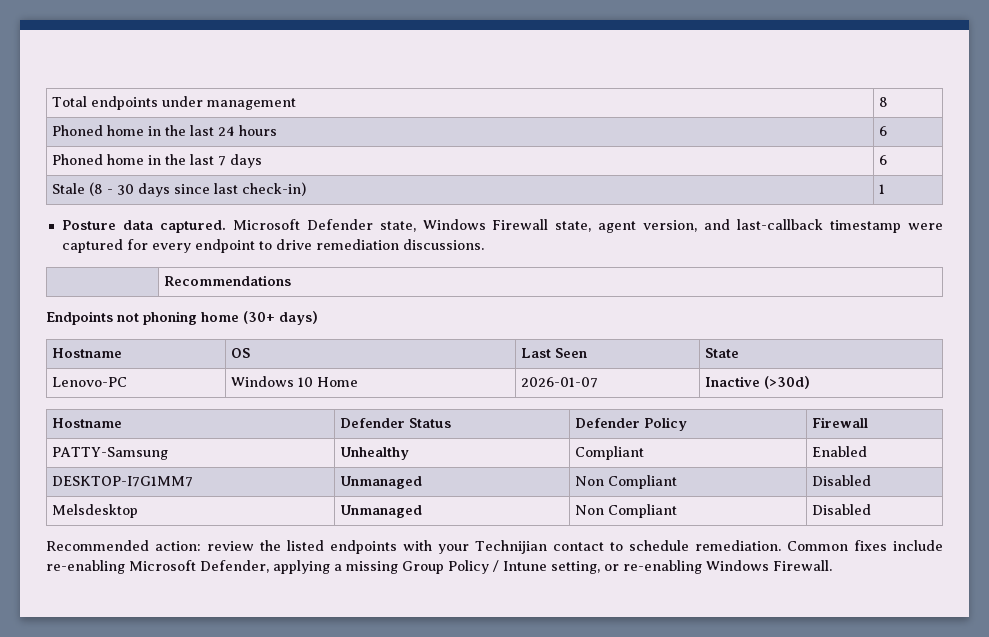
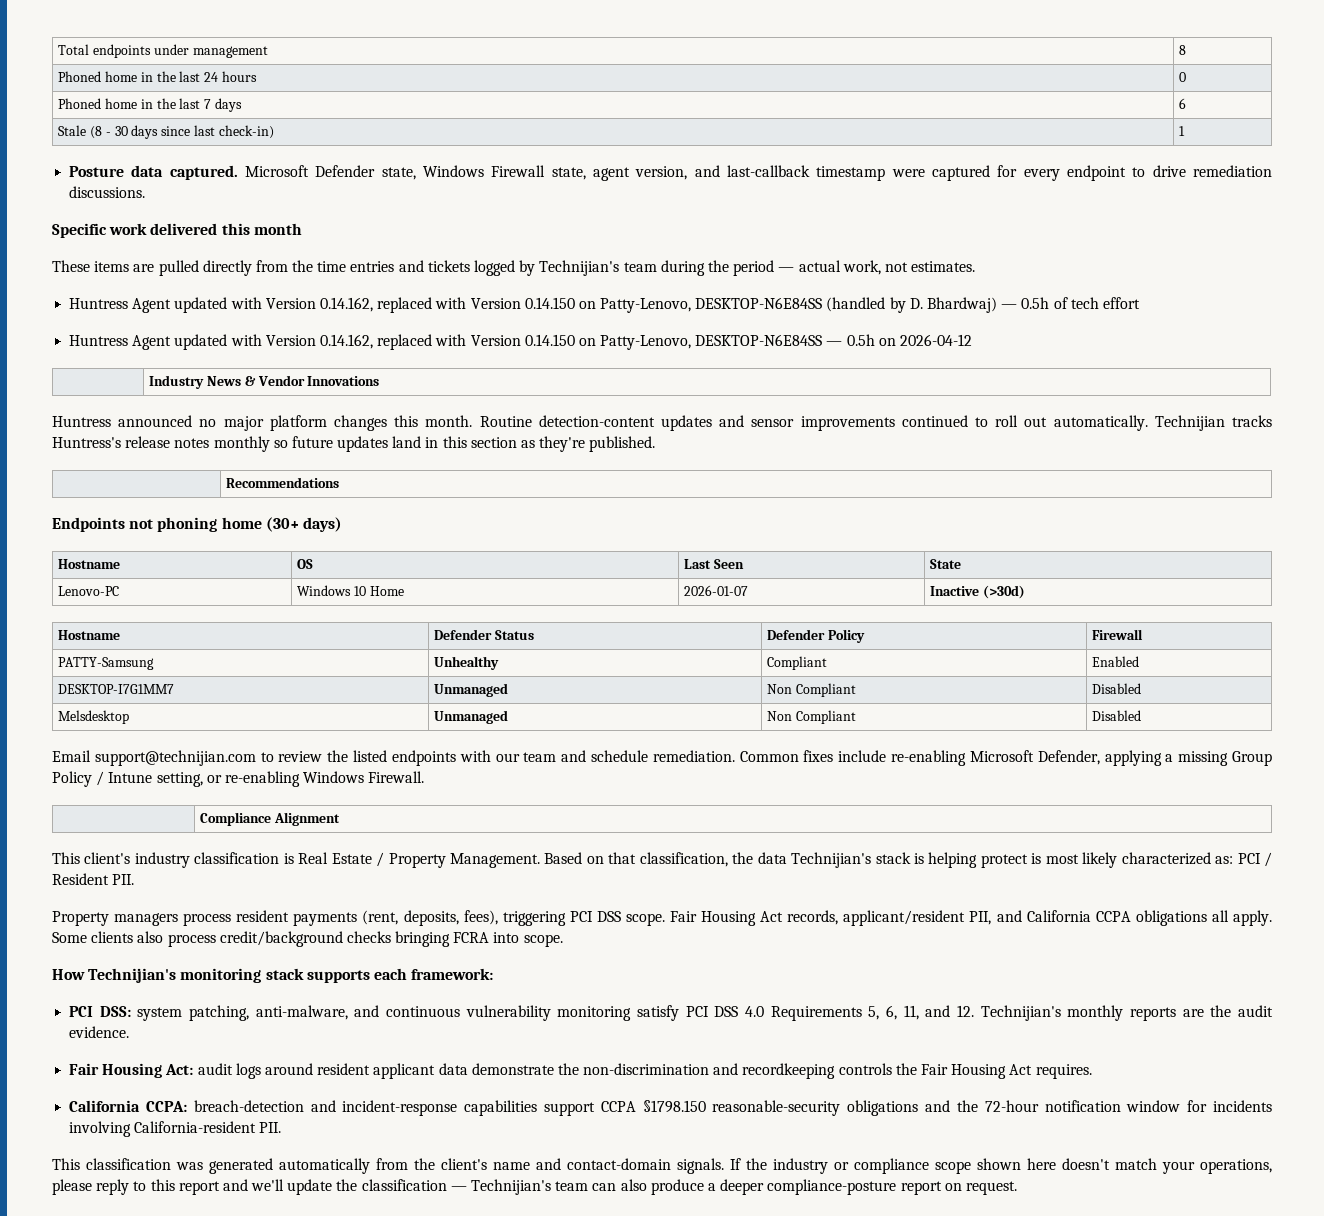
- Phoned home in the last 24 hours | 6
+ Phoned home in the last 24 hours | 0
+ Specific work delivered this month
+ These items are pulled directly from the time entries and tickets logged by Technijian's team during the period — actual work, not estimates.
+ Huntress Agent updated with Version 0.14.162, replaced with Version 0.14.150 on Patty-Lenovo, DESKTOP-N6E84SS (handled by D. Bhardwaj) — 0.5h of tech effort
+ Huntress Agent updated with Version 0.14.162, replaced with Version 0.14.150 on Patty-Lenovo, DESKTOP-N6E84SS — 0.5h on 2026-04-12
+ | Industry News & Vendor Innovations
+ Huntress announced no major platform changes this month. Routine detection-content updates and sensor improvements continued to roll out automatically. Technijian tracks Huntress's release notes monthly so future updates land in this section as they're published.
- Recommended action: review the listed endpoints with your Technijian contact to schedule remediation.
+ Email support@technijian.com to review the listed endpoints with our team and schedule remediation.
+ | Compliance Alignment
+ This client's industry classification is Real Estate / Property Management. Based on that classification, the data Technijian's stack is helping protect is most likely characterized as: PCI / Resident PII.
+ Property managers process resident payments (rent, deposits, fees), triggering PCI DSS scope. Fair Housing Act records, applicant/resident PII, and California CCPA obligations all apply. Some clients also process credit/background checks bringing FCRA into scope.
+ How Technijian's monitoring stack supports each framework:
+ PCI DSS: system patching, anti-malware, and continuous vulnerability monitoring satisfy PCI DSS 4.0 Requirements 5, 6, 11, and 12. Technijian's monthly reports are the audit evidence.
+ Fair Housing Act: audit logs around resident applicant data demonstrate the non-discrimination and recordkeeping controls the Fair Housing Act requires.
+ California CCPA: breach-detection and incident-response capabilities support CCPA §1798.150 reasonable-security obligations and the 72-hour notification window for incidents involving California-resident PII.
+ This classification was generated automatically from the client's name and contact-domain signals. If the industry or compliance scope shown here doesn't match your operations, please reply to this report and we'll update the classification — Technijian's team can also produce a deeper compliance-posture report on request.

